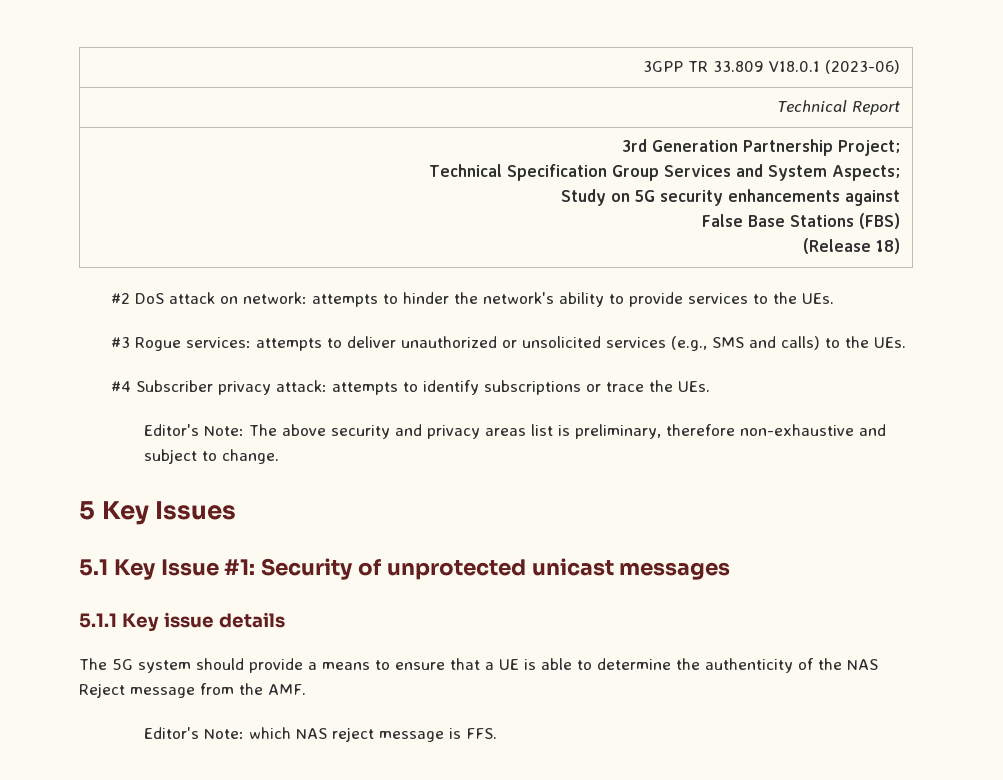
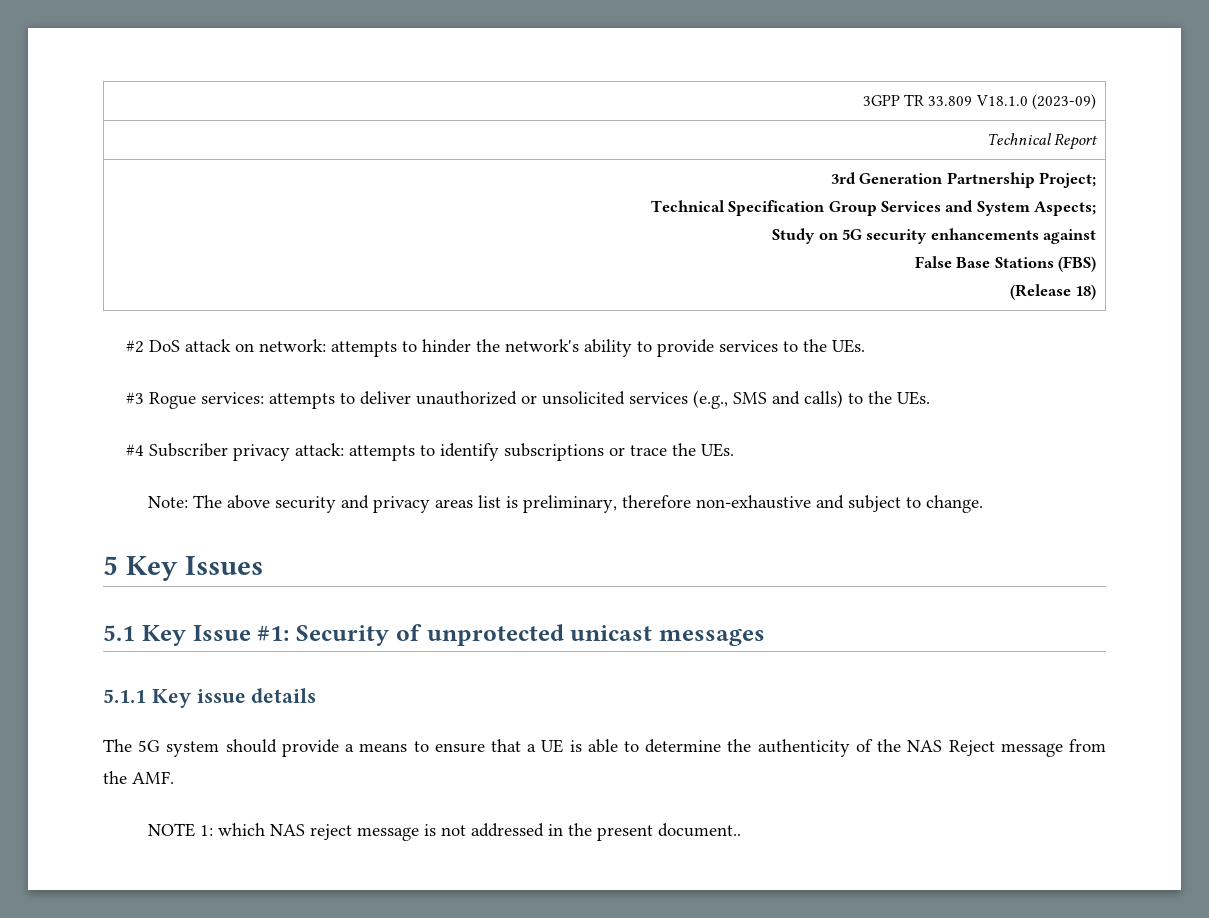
- 3GPP TR 33.809 V18.0.1 (2023-06)
+ 3GPP TR 33.809 V18.1.0 (2023-09)
- Editor's Note: The above security and privacy areas list is preliminary, therefore non-exhaustive and subject to change.
+ Note: The above security and privacy areas list is preliminary, therefore non-exhaustive and subject to change.
- Editor's Note: which NAS reject message is FFS.
+ NOTE 1: which NAS reject message is not addressed in the present document..

